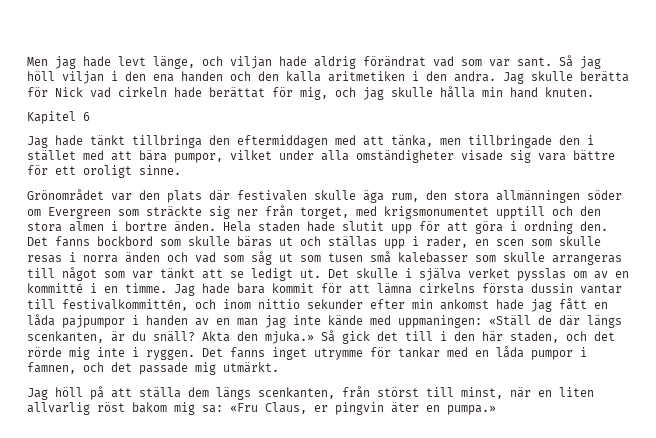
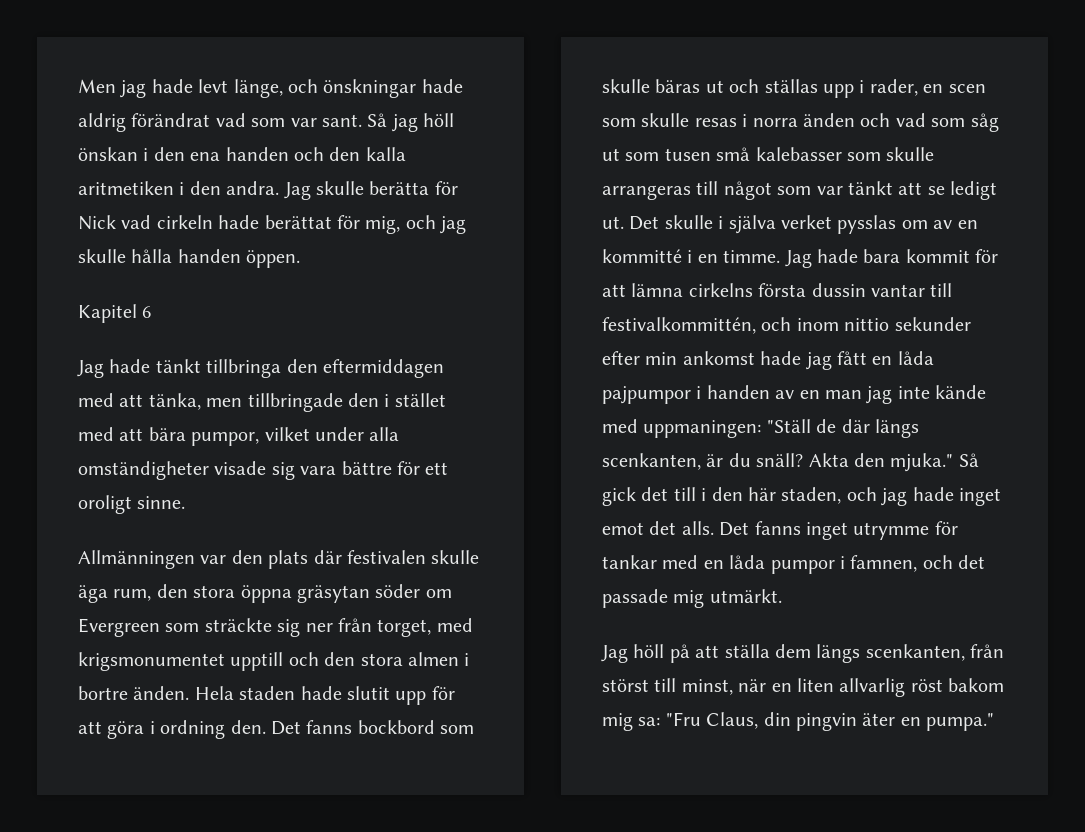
- Men jag hade levt länge, och viljan hade aldrig förändrat vad som var sant.
+ Men jag hade levt länge, och önskningar hade aldrig förändrat vad som var sant.
- Så jag höll viljan i den ena handen och den kalla aritmetiken i den andra.
+ Så jag höll önskan i den ena handen och den kalla aritmetiken i den andra.
- Jag skulle berätta för Nick vad cirkeln hade berättat för mig, och jag skulle hålla min hand knuten.
+ Jag skulle berätta för Nick vad cirkeln hade berättat för mig, och jag skulle hålla handen öppen.
- Grönområdet var den plats där festivalen skulle äga rum, den stora allmänningen söder om Evergreen som sträckte sig ner från torget, med krigsmonumentet upptill och den stora almen i bortre änden.
+ Allmänningen var den plats där festivalen skulle äga rum, den stora öppna gräsytan söder om Evergreen som sträckte sig ner från torget, med krigsmonumentet upptill och den stora almen i bortre änden.
- Jag hade bara kommit för att lämna cirkelns första dussin vantar till festivalkommittén, och inom nittio sekunder efter min ankomst hade jag fått en låda pajpumpor i handen av en man jag inte kände med uppmaningen: «Ställ de där längs scenkanten, är du snäll?
+ Jag hade bara kommit för att lämna cirkelns första dussin vantar till festivalkommittén, och inom nittio sekunder efter min ankomst hade jag fått en låda pajpumpor i handen av en man jag inte kände med uppmaningen: "Ställ de där längs scenkanten, är du snäll?
- Akta den mjuka.»
+ Akta den mjuka."
- Så gick det till i den här staden, och det rörde mig inte i ryggen.
+ Så gick det till i den här staden, och jag hade inget emot det alls.
- Jag höll på att ställa dem längs scenkanten, från störst till minst, när en liten allvarlig röst bakom mig sa: «Fru Claus, er pingvin äter en pumpa.»
+ Jag höll på att ställa dem längs scenkanten, från störst till minst, när en liten allvarlig röst bakom mig sa: "Fru Claus, din pingvin äter en pumpa."

